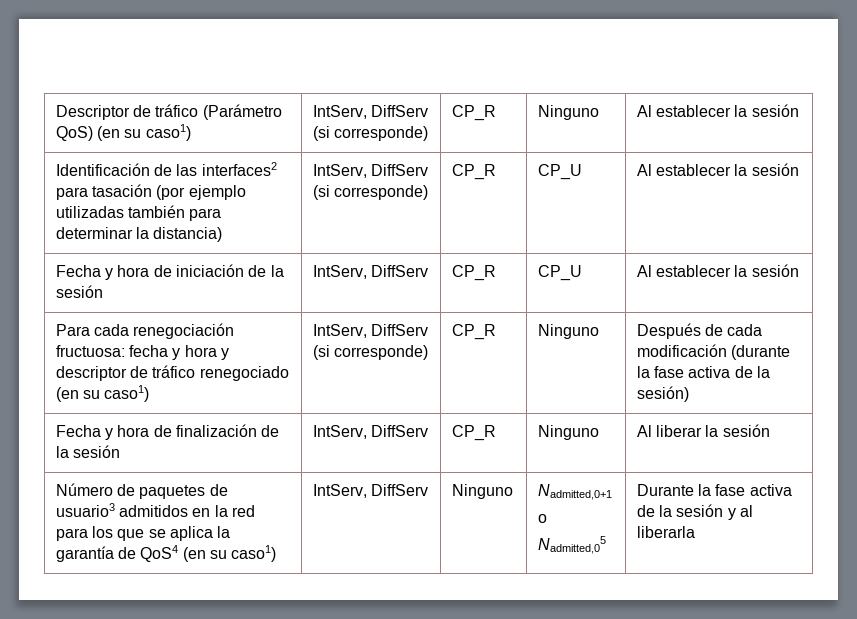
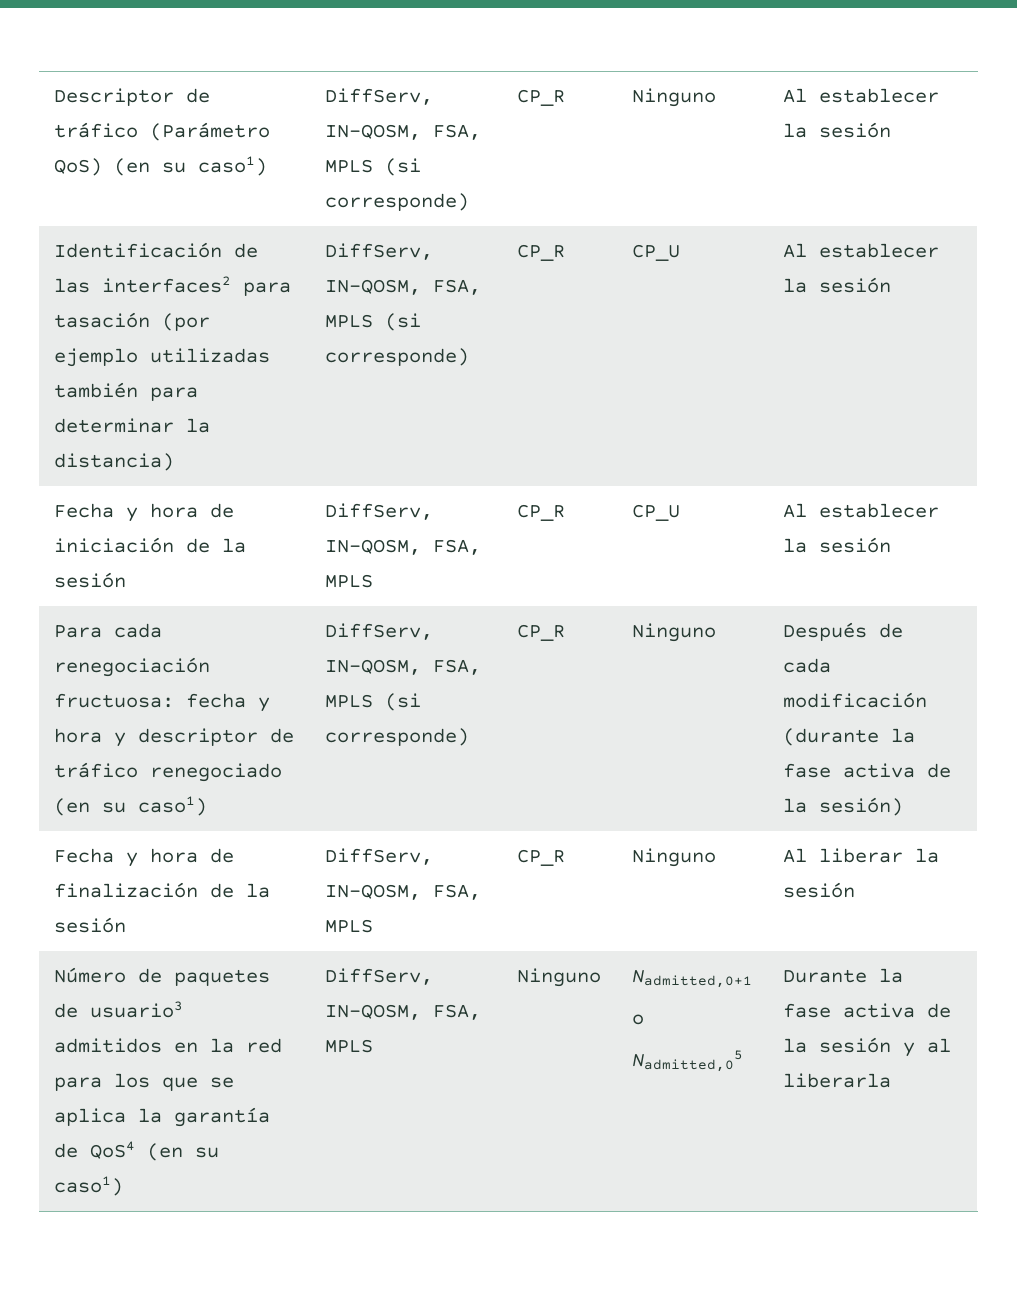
- Descriptor de tráfico (Parámetro QoS) (en su caso1) | IntServ, DiffServ (si corresponde) | CP_R | Ninguno | Al establecer la sesión
+ Descriptor de tráfico (Parámetro QoS) (en su caso1) | DiffServ, IN-QOSM, FSA, MPLS (si corresponde) | CP_R | Ninguno | Al establecer la sesión
- Identificación de las interfaces2 para tasación (por ejemplo utilizadas también para determinar la distancia) | IntServ, DiffServ (si corresponde) | CP_R | CP_U | Al establecer la sesión
+ Identificación de las interfaces2 para tasación (por ejemplo utilizadas también para determinar la distancia) | DiffServ, IN-QOSM, FSA, MPLS (si corresponde) | CP_R | CP_U | Al establecer la sesión
- Fecha y hora de iniciación de la sesión | IntServ, DiffServ | CP_R | CP_U | Al establecer la sesión
+ Fecha y hora de iniciación de la sesión | DiffServ, IN-QOSM, FSA, MPLS | CP_R | CP_U | Al establecer la sesión
- Para cada renegociación fructuosa: fecha y hora y descriptor de tráfico renegociado (en su caso1) | IntServ, DiffServ (si corresponde) | CP_R | Ninguno | Después de cada modificación (durante la fase activa de la sesión)
+ Para cada renegociación fructuosa: fecha y hora y descriptor de tráfico renegociado (en su caso1) | DiffServ, IN-QOSM, FSA, MPLS (si corresponde) | CP_R | Ninguno | Después de cada modificación (durante la fase activa de la sesión)
- Fecha y hora de finalización de la sesión | IntServ, DiffServ | CP_R | Ninguno | Al liberar la sesión
+ Fecha y hora de finalización de la sesión | DiffServ, IN-QOSM, FSA, MPLS | CP_R | Ninguno | Al liberar la sesión
- Número de paquetes de usuario3 admitidos en la red para los que se aplica la garantía de QoS4 (en su caso1) | IntServ, DiffServ | Ninguno | Nadmitted,0+1
+ Número de paquetes de usuario3 admitidos en la red para los que se aplica la garantía de QoS4 (en su caso1) | DiffServ, IN-QOSM, FSA, MPLS | Ninguno | Nadmitted,0+1

